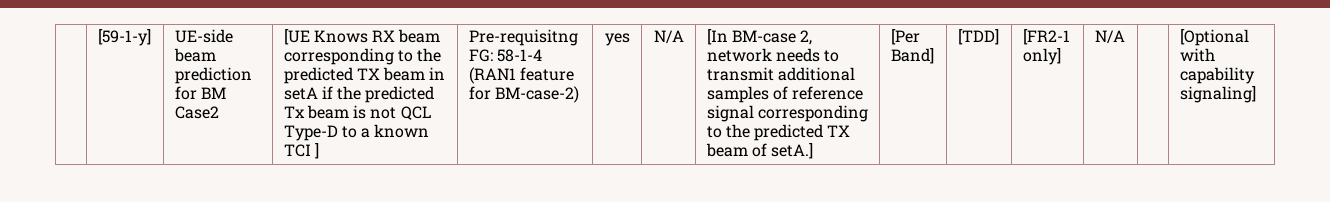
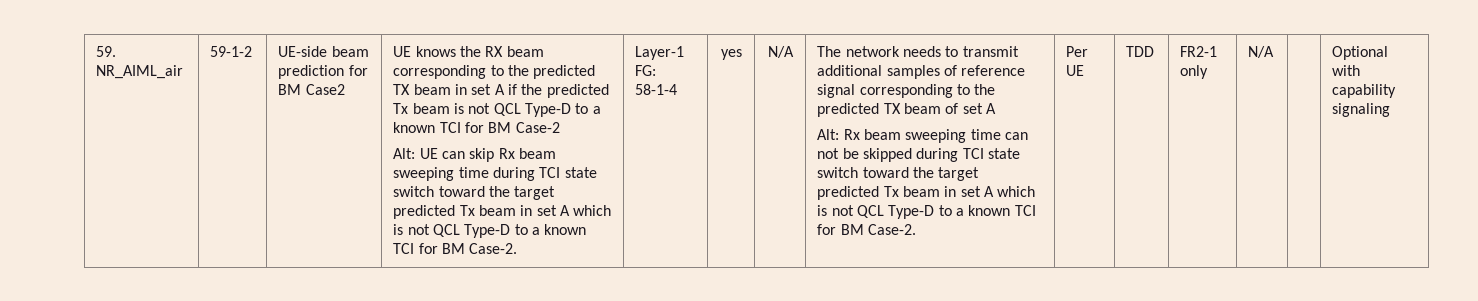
- [59-1-y]
+ 59. NR_AIML_air | 59-1-2
- [UE Knows RX beam corresponding to the predicted TX beam in setA if the predicted Tx beam is not QCL Type-D to a known TCI ] | Pre-requisitng FG: 58-1-4 (RAN1 feature for BM-case-2)
+ UE knows the RX beam corresponding to the predicted TX beam in set A if the predicted Tx beam is not QCL Type-D to a known TCI for BM Case-2
+ Alt: UE can skip Rx beam sweeping time during TCI state switch toward the target predicted Tx beam in set A which is not QCL Type-D to a known TCI for BM Case-2. | Layer-1 FG: 58-1-4
- [In BM-case 2, network needs to transmit additional samples of reference signal corresponding to the predicted TX beam of setA.] | [Per Band] | [TDD] | [FR2-1 only]
+ The network needs to transmit additional samples of reference signal corresponding to the predicted TX beam of set A
+ Alt: Rx beam sweeping time can not be skipped during TCI state switch toward the target predicted Tx beam in set A which is not QCL Type-D to a known TCI for BM Case-2. | Per UE | TDD | FR2-1 only
- [Optional with capability signaling]
+ Optional with capability signaling

